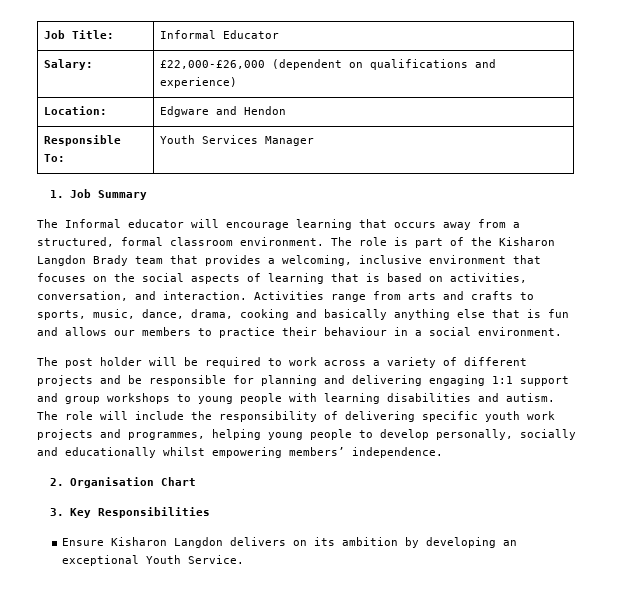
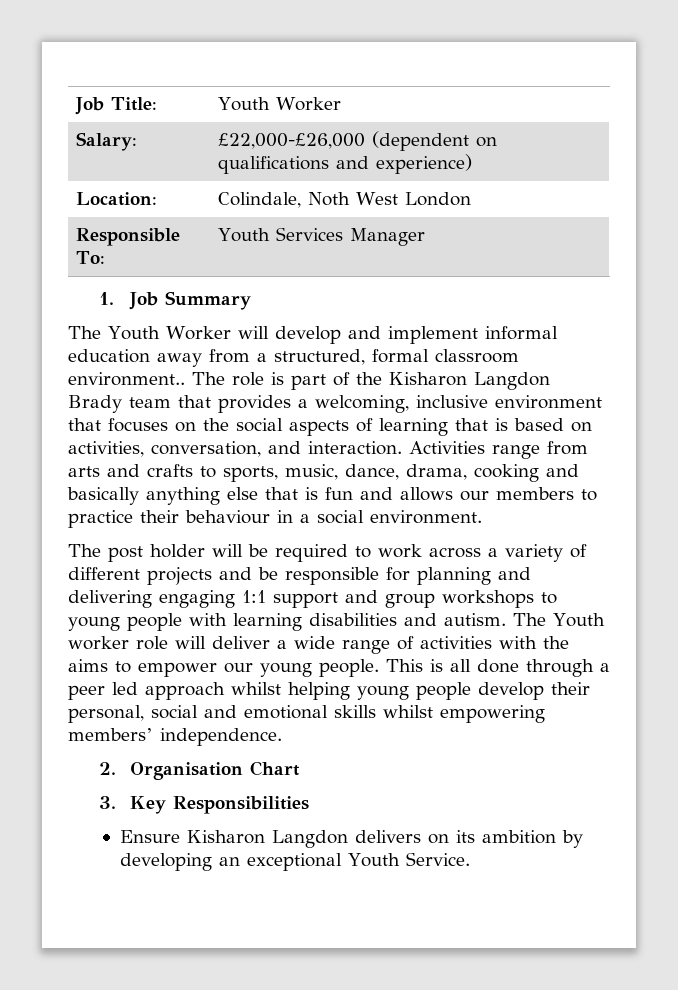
- Job Title: | Informal Educator
+ Job Title: | Youth Worker
- Location: | Edgware and Hendon
+ Location: | Colindale, Noth West London
- The Informal educator will encourage learning that occurs away from a structured, formal classroom environment.
+ The Youth Worker will develop and implement informal education away from a structured, formal classroom environment..
- The role will include the responsibility of delivering specific youth work projects and programmes, helping young people to develop personally, socially and educationally whilst empowering members’ independence.
+ The Youth worker role will deliver a wide range of activities with the aims to empower our young people. This is all done through a peer led approach whilst helping young people develop their personal, social and emotional skills whilst empowering members’ independence.

